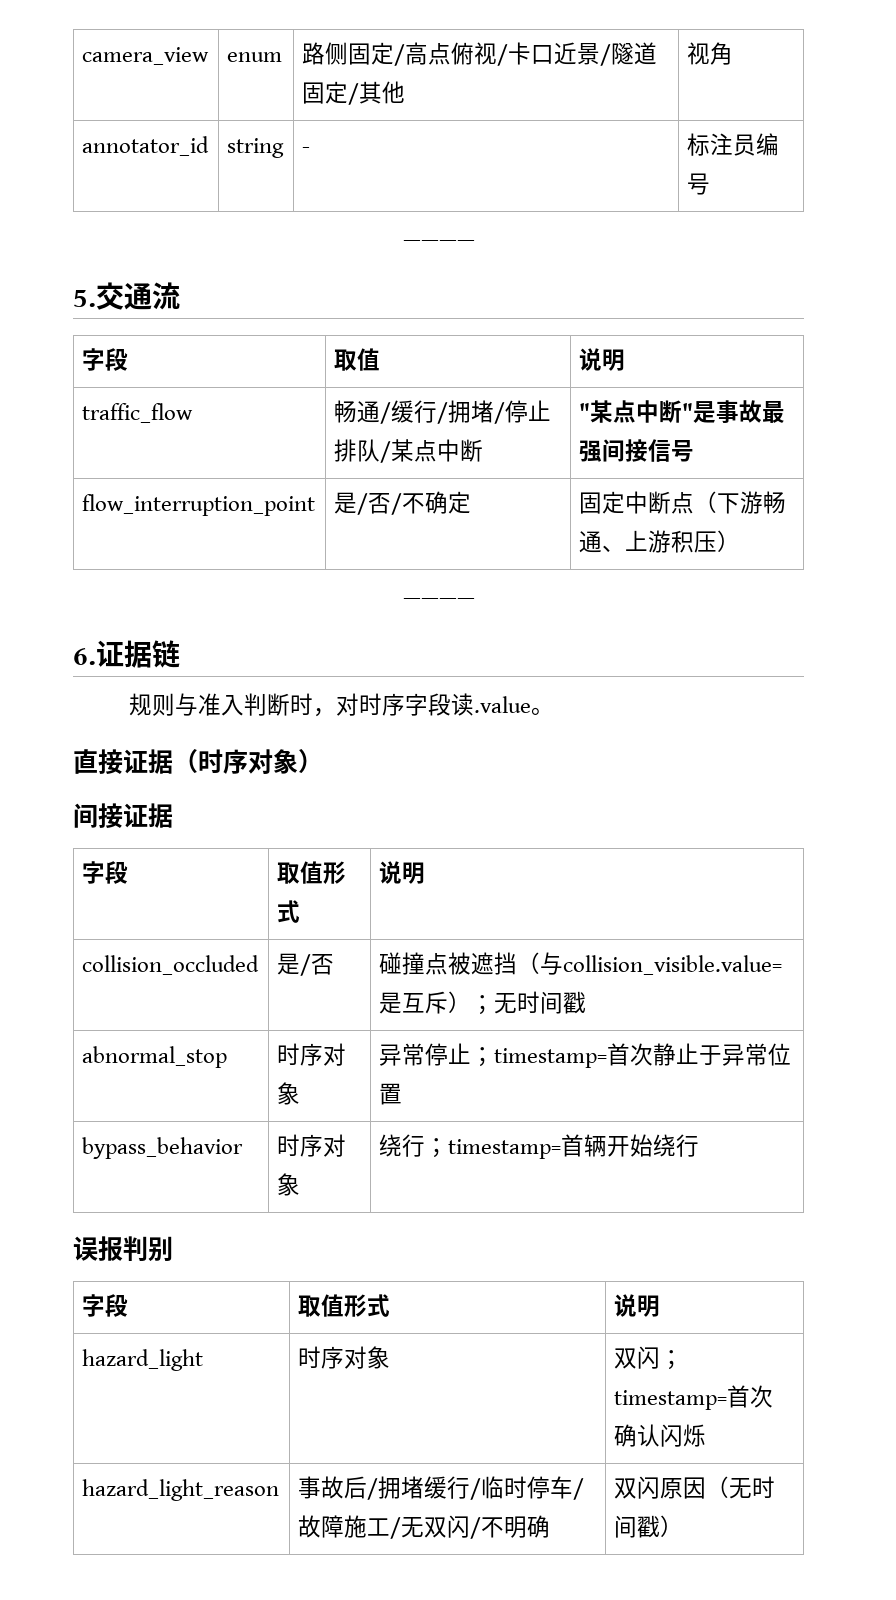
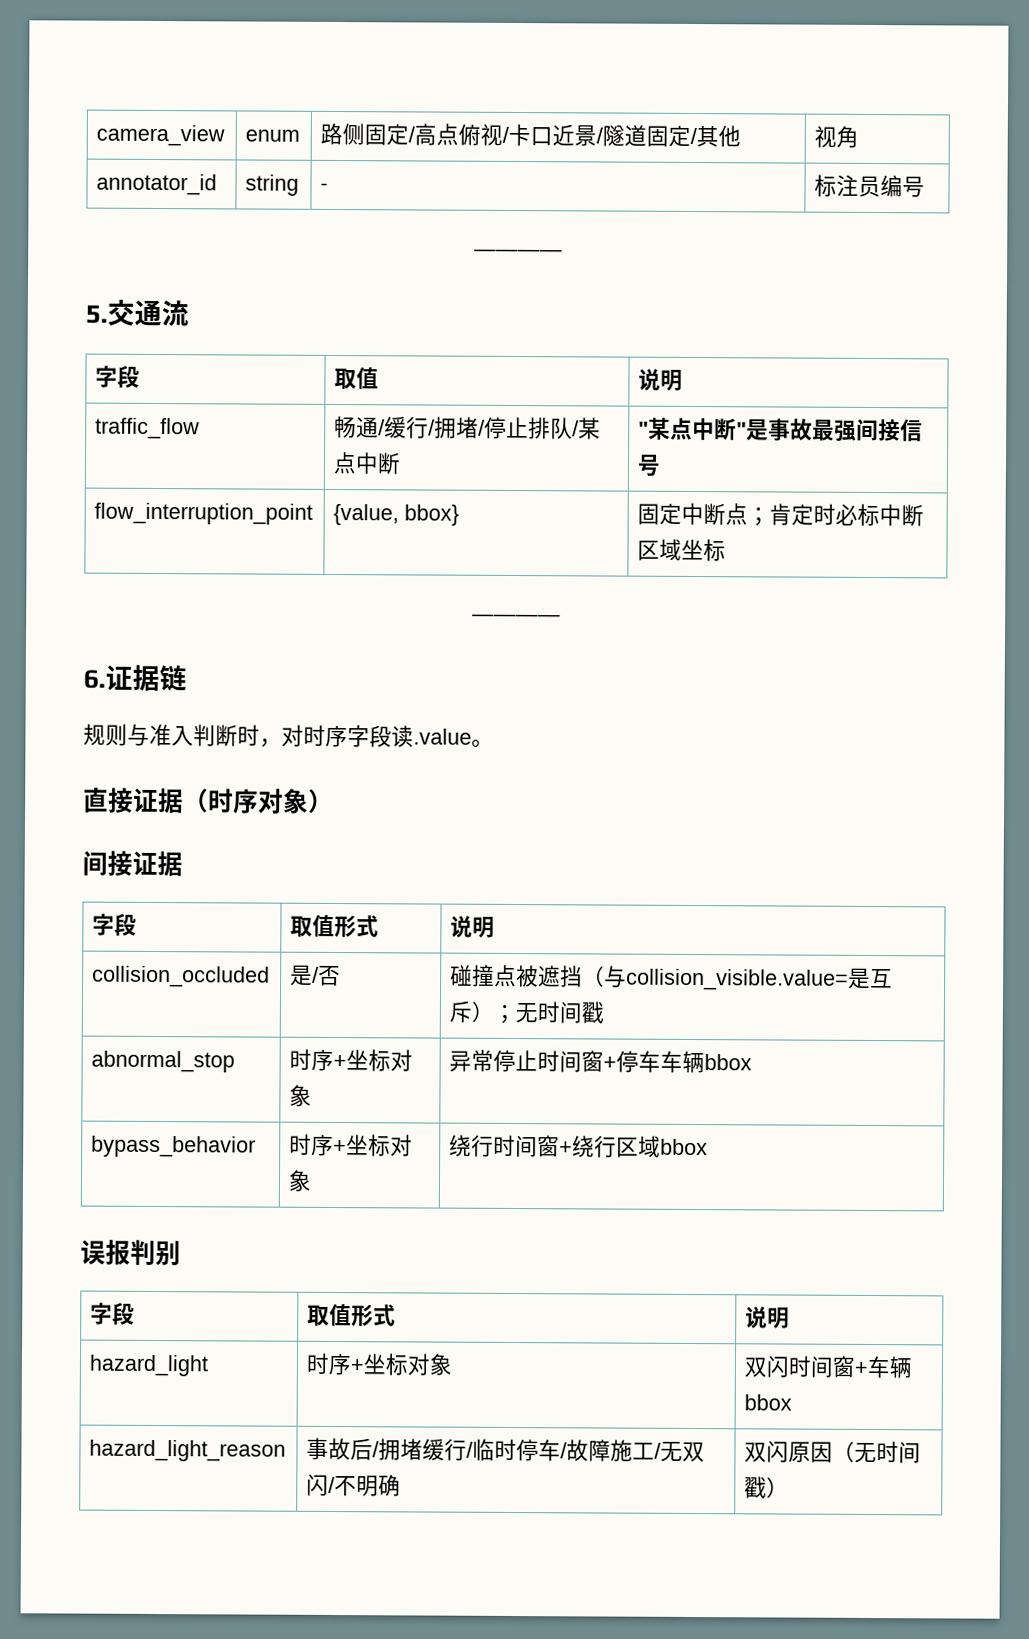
- flow_interruption_point | 是/否/不确定 | 固定中断点（下游畅通、上游积压）
+ flow_interruption_point | {value, bbox} | 固定中断点；肯定时必标中断区域坐标
- abnormal_stop | 时序对象 | 异常停止；timestamp=首次静止于异常位置
+ abnormal_stop | 时序+坐标对象 | 异常停止时间窗+停车车辆bbox
- bypass_behavior | 时序对象 | 绕行；timestamp=首辆开始绕行
+ bypass_behavior | 时序+坐标对象 | 绕行时间窗+绕行区域bbox
- hazard_light | 时序对象 | 双闪；timestamp=首次确认闪烁
+ hazard_light | 时序+坐标对象 | 双闪时间窗+车辆bbox

